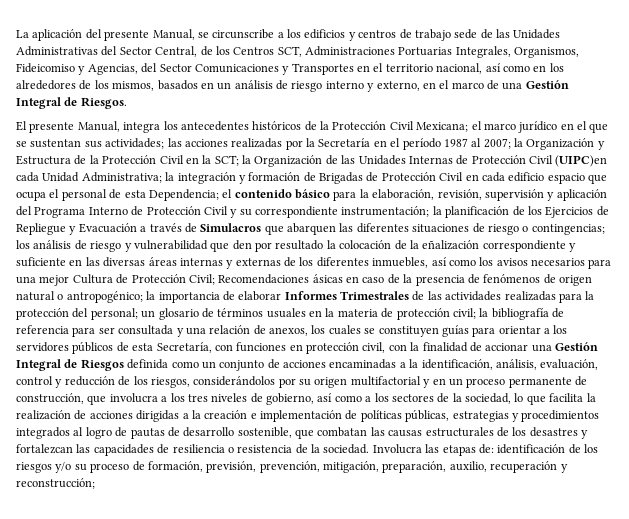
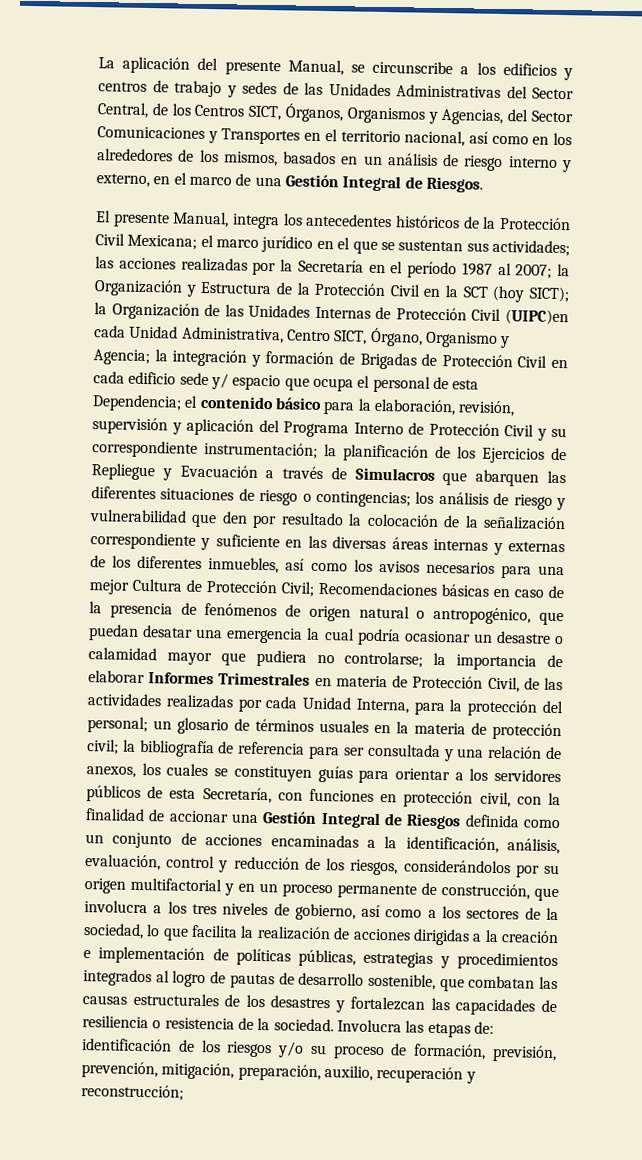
- La aplicación del presente Manual, se circunscribe a los edificios y centros de trabajo sede de las Unidades Administrativas del Sector Central, de los Centros SCT, Administraciones Portuarias Integrales, Organismos, Fideicomiso y Agencias, del Sector Comunicaciones y Transportes en el territorio nacional, así como en los alrededores de los mismos, basados en un análisis de riesgo interno y externo, en el marco de una Gestión Integral de Riesgos.
+ La aplicación del presente Manual, se circunscribe a los edificios y centros de trabajo y sedes de las Unidades Administrativas del Sector Central, de los Centros SICT, Órganos, Organismos y Agencias, del Sector Comunicaciones y Transportes en el territorio nacional, así como en los alrededores de los mismos, basados en un análisis de riesgo interno y externo, en el marco de una Gestión Integral de Riesgos.
- la Organización y Estructura de la Protección Civil en la SCT;
+ la Organización y Estructura de la Protección Civil en la SCT (hoy SICT);
- la Organización de las Unidades Internas de Protección Civil (UIPC)en cada Unidad Administrativa;
+ la Organización de las Unidades Internas de Protección Civil (UIPC)en cada Unidad Administrativa, Centro SICT, Órgano, Organismo y Agencia;
- la integración y formación de Brigadas de Protección Civil en cada edificio espacio que ocupa el personal de esta Dependencia;
+ la integración y formación de Brigadas de Protección Civil en cada edificio sede y/ espacio que ocupa el personal de esta Dependencia;
- los análisis de riesgo y vulnerabilidad que den por resultado la colocación de la eñalización correspondiente y suficiente en las diversas áreas internas y externas de los diferentes inmuebles, así como los avisos necesarios para una mejor Cultura de Protección Civil;
+ los análisis de riesgo y vulnerabilidad que den por resultado la colocación de la señalización correspondiente y suficiente en las diversas áreas internas y externas de los diferentes inmuebles, así como los avisos necesarios para una mejor Cultura de Protección Civil;
- Recomendaciones ásicas en caso de la presencia de fenómenos de origen natural o antropogénico;
+ Recomendaciones básicas en caso de la presencia de fenómenos de origen natural o antropogénico, que puedan desatar una emergencia la cual podría ocasionar un desastre o calamidad mayor que pudiera no controlarse;
- la importancia de elaborar Informes Trimestrales de las actividades realizadas para la protección del personal;
+ la importancia de elaborar Informes Trimestrales en materia de Protección Civil, de las actividades realizadas por cada Unidad Interna, para la protección del personal;

